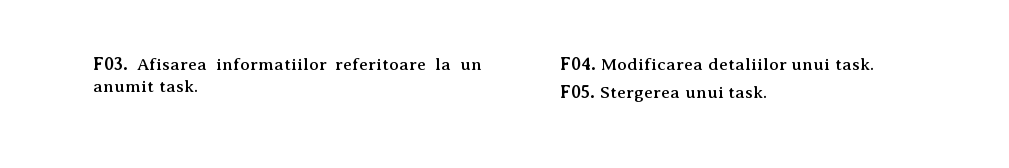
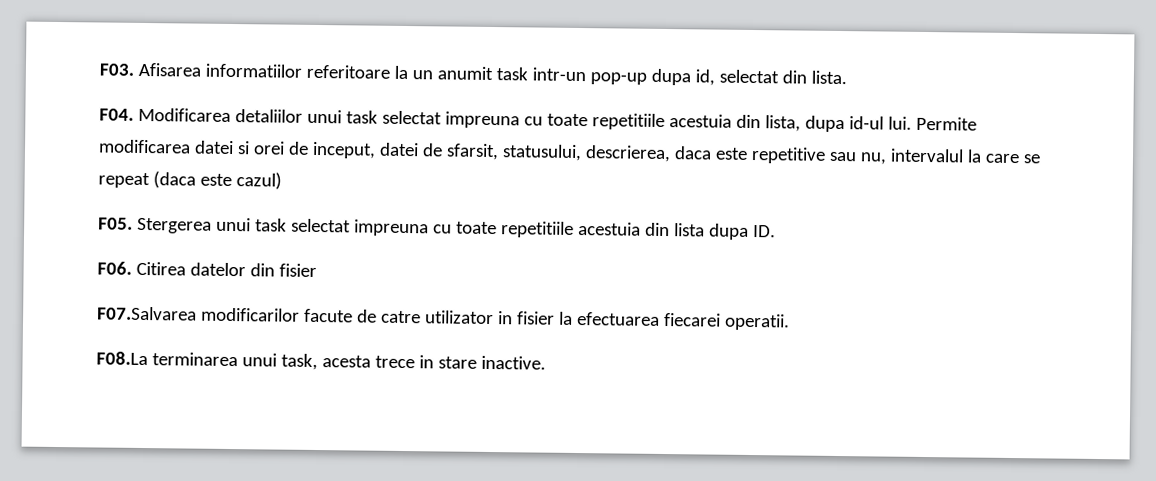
- F03. Afisarea informatiilor referitoare la un anumit task.
- F04. Modificarea detaliilor unui task.
- F05. Stergerea unui task.
+ F03. Afisarea informatiilor referitoare la un anumit task intr-un pop-up dupa id, selectat din lista.
+ F04. Modificarea detaliilor unui task selectat impreuna cu toate repetitiile acestuia din lista, dupa id-ul lui. Permite modificarea datei si orei de inceput, datei de sfarsit, statusului, descrierea, daca este repetitive sau nu, intervalul la care se repeat (daca este cazul)
+ F05. Stergerea unui task selectat impreuna cu toate repetitiile acestuia din lista dupa ID.
+ F06. Citirea datelor din fisier
+ F07.Salvarea modificarilor facute de catre utilizator in fisier la efectuarea fiecarei operatii.
+ F08.La terminarea unui task, acesta trece in stare inactive.

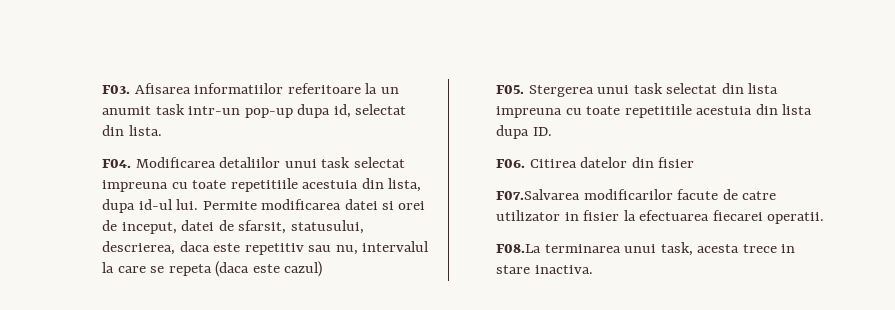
- Permite modificarea datei si orei de inceput, datei de sfarsit, statusului, descrierea, daca este repetitive sau nu, intervalul la care se repeat (daca este cazul)
+ Permite modificarea datei si orei de inceput, datei de sfarsit, statusului, descrierea, daca este repetitiv sau nu, intervalul la care se repeta (daca este cazul)
- F05. Stergerea unui task selectat impreuna cu toate repetitiile acestuia din lista dupa ID.
+ F05. Stergerea unui task selectat din lista impreuna cu toate repetitiile acestuia din lista dupa ID.
- F08.La terminarea unui task, acesta trece in stare inactive.
+ F08.La terminarea unui task, acesta trece in stare inactiva.

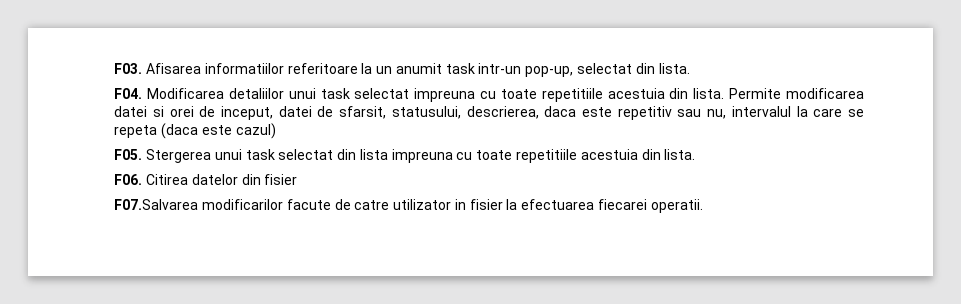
- F03. Afisarea informatiilor referitoare la un anumit task intr-un pop-up dupa id, selectat din lista.
+ F03. Afisarea informatiilor referitoare la un anumit task intr-un pop-up, selectat din lista.
- F04. Modificarea detaliilor unui task selectat impreuna cu toate repetitiile acestuia din lista, dupa id-ul lui.
+ F04. Modificarea detaliilor unui task selectat impreuna cu toate repetitiile acestuia din lista.
- F05. Stergerea unui task selectat din lista impreuna cu toate repetitiile acestuia din lista dupa ID.
+ F05. Stergerea unui task selectat din lista impreuna cu toate repetitiile acestuia din lista.
- F08.La terminarea unui task, acesta trece in stare inactiva.

